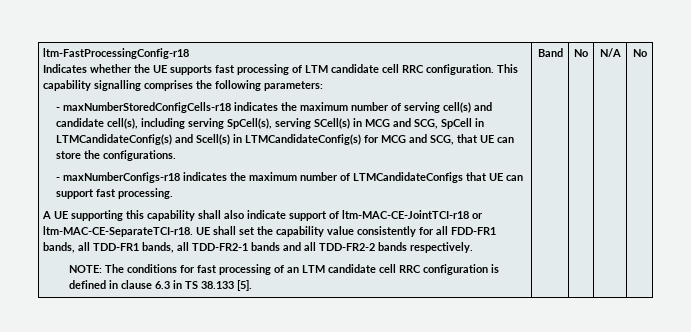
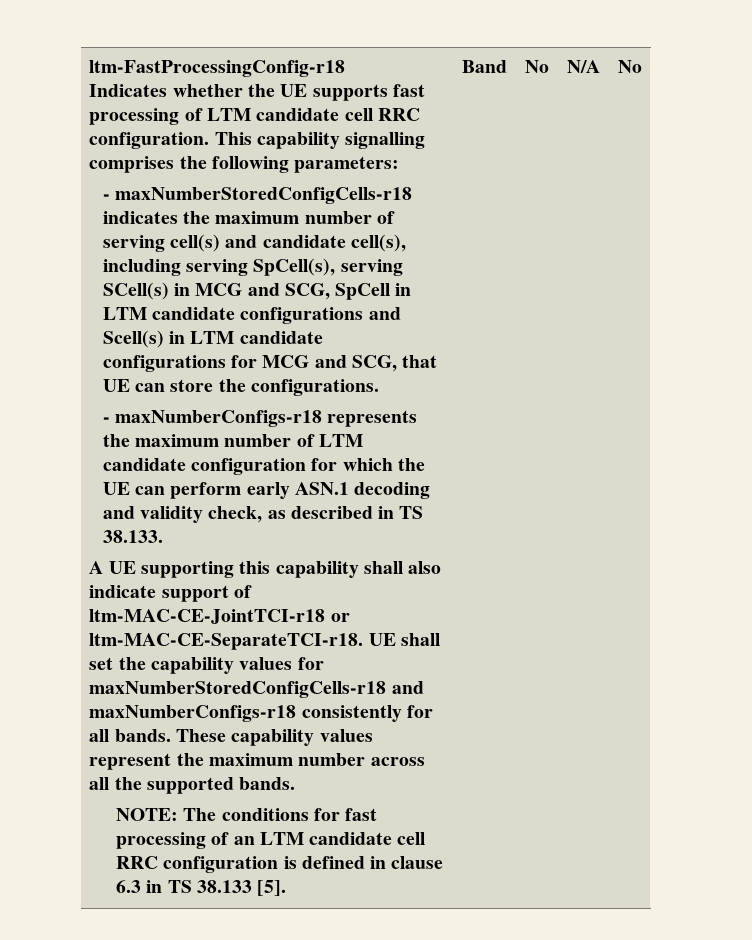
- - maxNumberStoredConfigCells-r18 indicates the maximum number of serving cell(s) and candidate cell(s), including serving SpCell(s), serving SCell(s) in MCG and SCG, SpCell in LTMCandidateConfig(s) and Scell(s) in LTMCandidateConfig(s) for MCG and SCG, that UE can store the configurations.
+ - maxNumberStoredConfigCells-r18 indicates the maximum number of serving cell(s) and candidate cell(s), including serving SpCell(s), serving SCell(s) in MCG and SCG, SpCell in LTM candidate configurations and Scell(s) in LTM candidate configurations for MCG and SCG, that UE can store the configurations.
- - maxNumberConfigs-r18 indicates the maximum number of LTMCandidateConfigs that UE can support fast processing.
+ - maxNumberConfigs-r18 represents the maximum number of LTM candidate configuration for which the UE can perform early ASN.1 decoding and validity check, as described in TS 38.133.
- UE shall set the capability value consistently for all FDD-FR1 bands, all TDD-FR1 bands, all TDD-FR2-1 bands and all TDD-FR2-2 bands respectively.
+ UE shall set the capability values for maxNumberStoredConfigCells-r18 and maxNumberConfigs-r18 consistently for all bands. These capability values represent the maximum number across all the supported bands.

